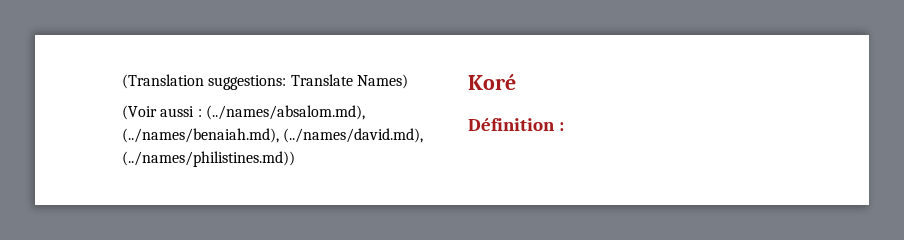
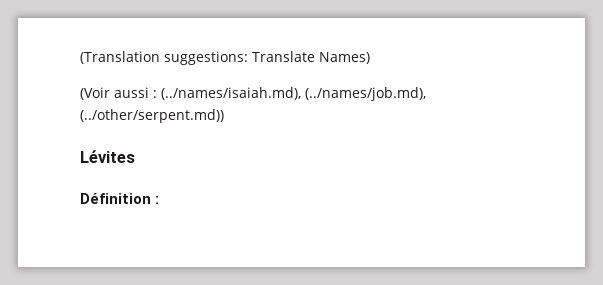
- (Voir aussi : (../names/absalom.md), (../names/benaiah.md), (../names/david.md), (../names/philistines.md))
- Koré
+ (Voir aussi : (../names/isaiah.md), (../names/job.md), (../other/serpent.md))
+ Lévites

